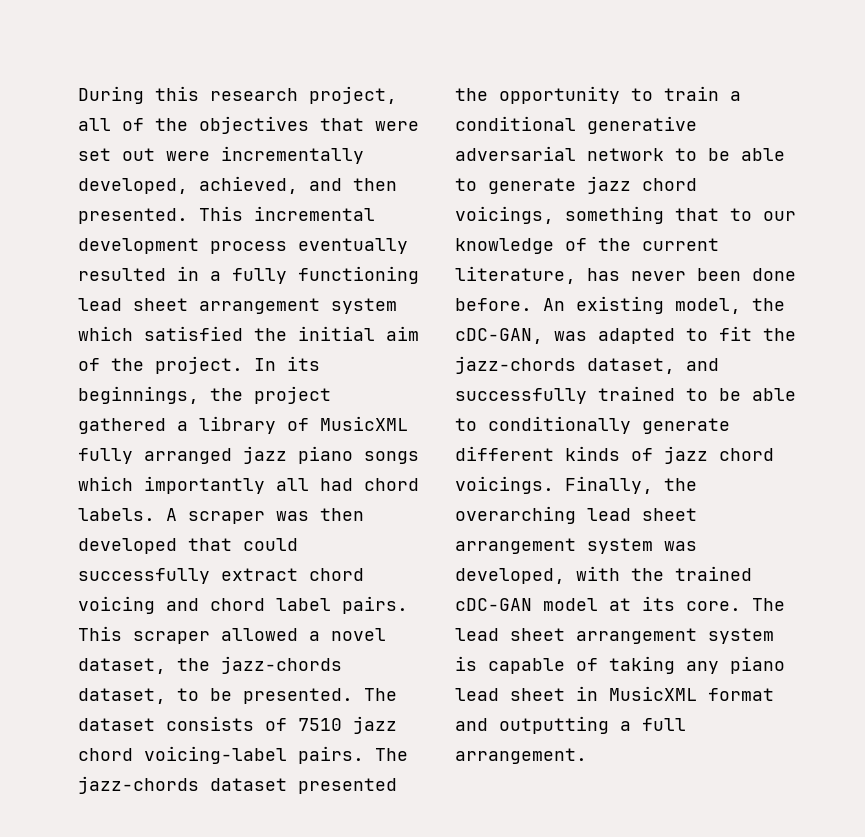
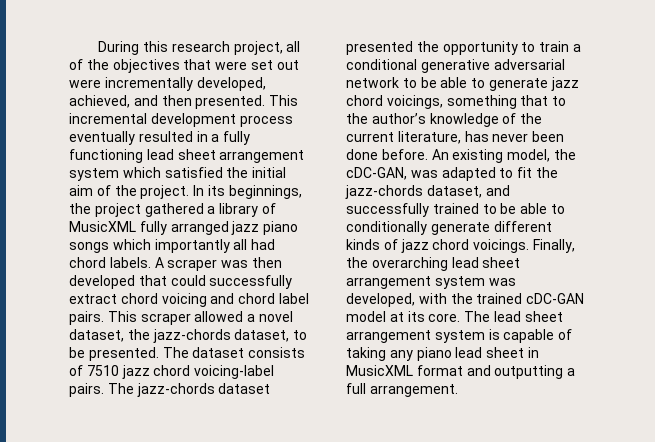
- The jazz-chords dataset presented the opportunity to train a conditional generative adversarial network to be able to generate jazz chord voicings, something that to our knowledge of the current literature, has never been done before.
+ The jazz-chords dataset presented the opportunity to train a conditional generative adversarial network to be able to generate jazz chord voicings, something that to the author’s knowledge of the current literature, has never been done before.

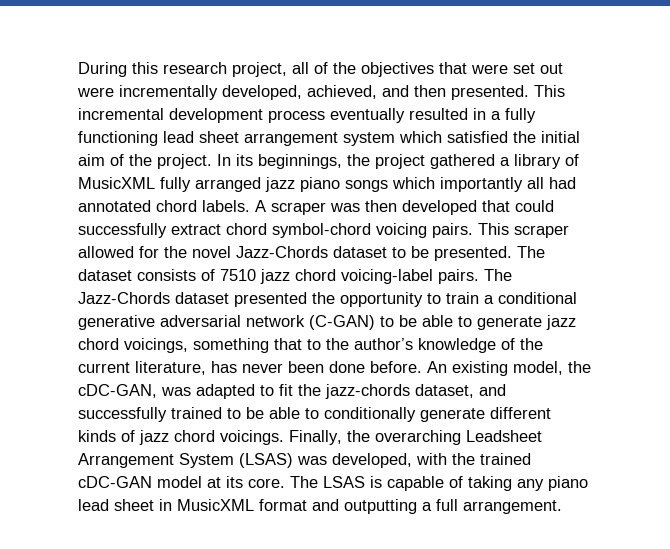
- In its beginnings, the project gathered a library of MusicXML fully arranged jazz piano songs which importantly all had chord labels.
+ In its beginnings, the project gathered a library of MusicXML fully arranged jazz piano songs which importantly all had annotated chord labels.
- A scraper was then developed that could successfully extract chord voicing and chord label pairs. This scraper allowed a novel dataset, the jazz-chords dataset, to be presented.
+ A scraper was then developed that could successfully extract chord symbol-chord voicing pairs. This scraper allowed for the novel Jazz-Chords dataset to be presented.
- The jazz-chords dataset presented the opportunity to train a conditional generative adversarial network to be able to generate jazz chord voicings, something that to the author’s knowledge of the current literature, has never been done before.
+ The Jazz-Chords dataset presented the opportunity to train a conditional generative adversarial network (C-GAN) to be able to generate jazz chord voicings, something that to the author’s knowledge of the current literature, has never been done before.
- Finally, the overarching lead sheet arrangement system was developed, with the trained cDC-GAN model at its core.
+ Finally, the overarching Leadsheet Arrangement System (LSAS) was developed, with the trained cDC-GAN model at its core.
- The lead sheet arrangement system is capable of taking any piano lead sheet in MusicXML format and outputting a full arrangement.
+ The LSAS is capable of taking any piano lead sheet in MusicXML format and outputting a full arrangement.

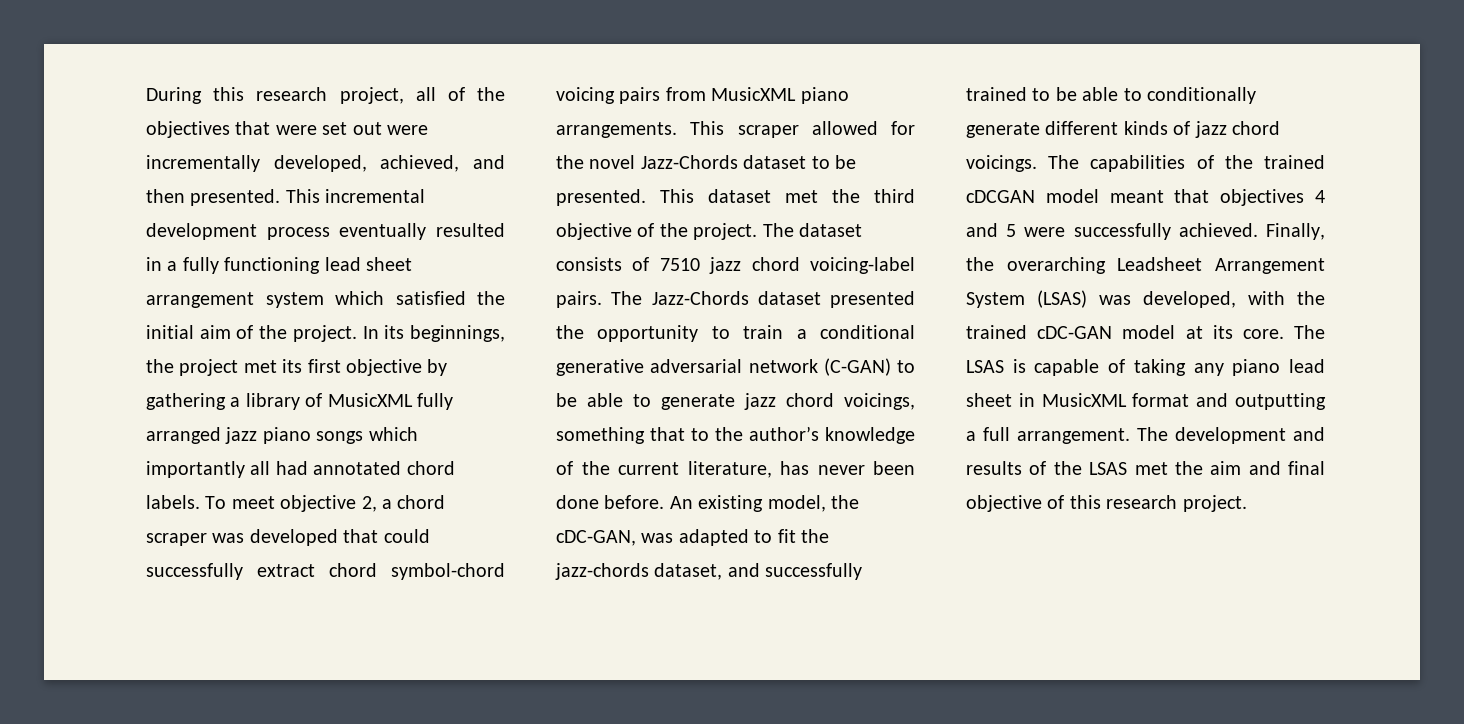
- In its beginnings, the project gathered a library of MusicXML fully arranged jazz piano songs which importantly all had annotated chord labels.
+ In its beginnings, the project met its first objective by gathering a library of MusicXML fully arranged jazz piano songs which importantly all had annotated chord labels.
- A scraper was then developed that could successfully extract chord symbol-chord voicing pairs.
+ To meet objective 2, a chord scraper was developed that could successfully extract chord symbol-chord voicing pairs from MusicXML piano arrangements.
+ This dataset met the third objective of the project.
+ The capabilities of the trained cDCGAN model meant that objectives 4 and 5 were successfully achieved.
+ The development and results of the LSAS met the aim and final objective of this research project.

